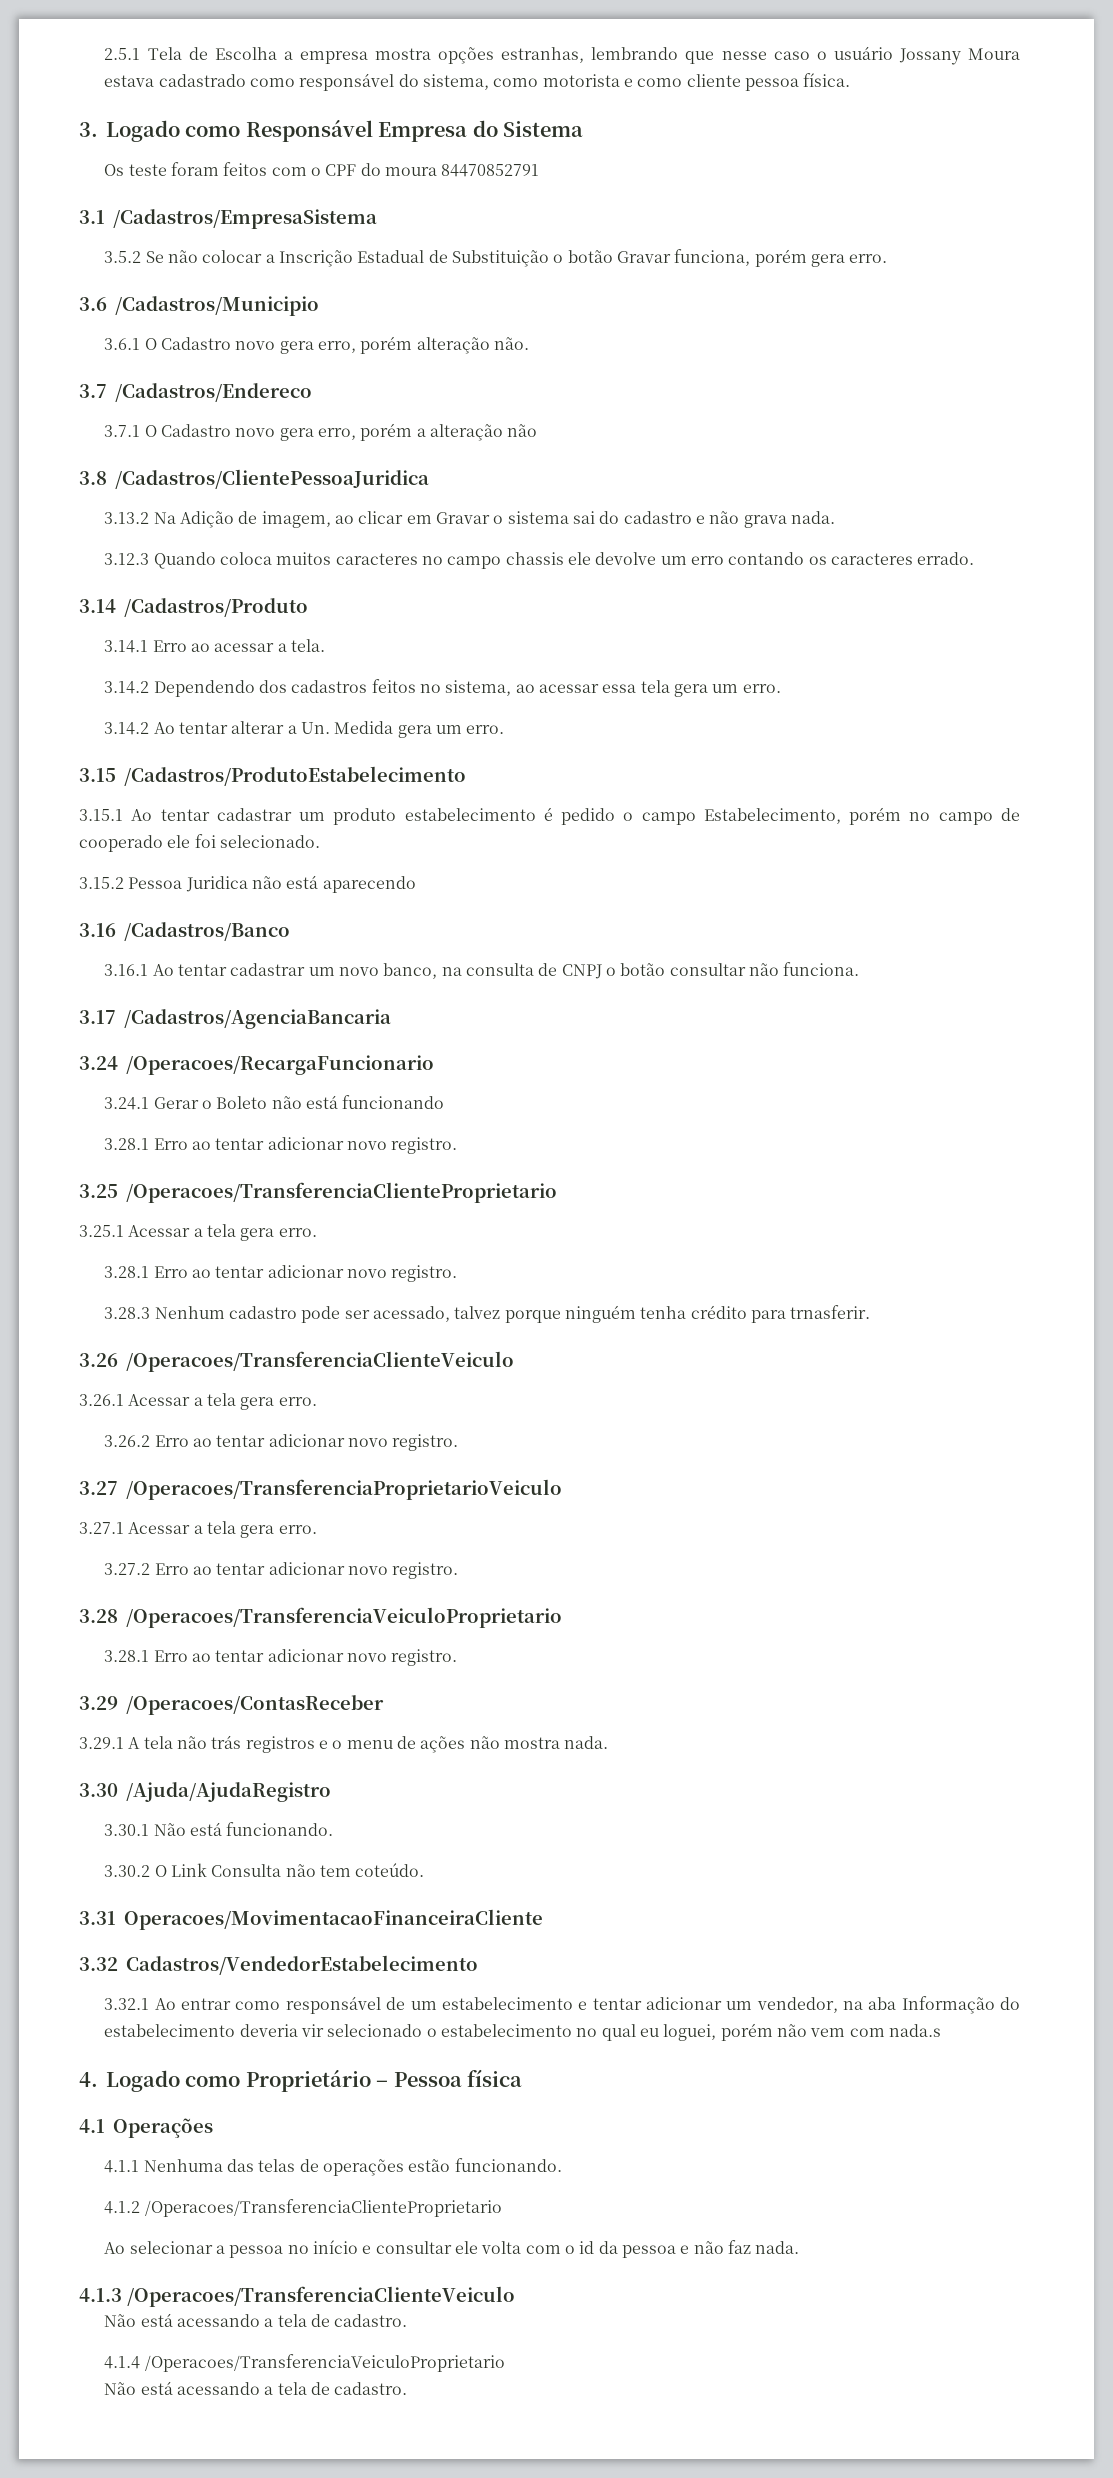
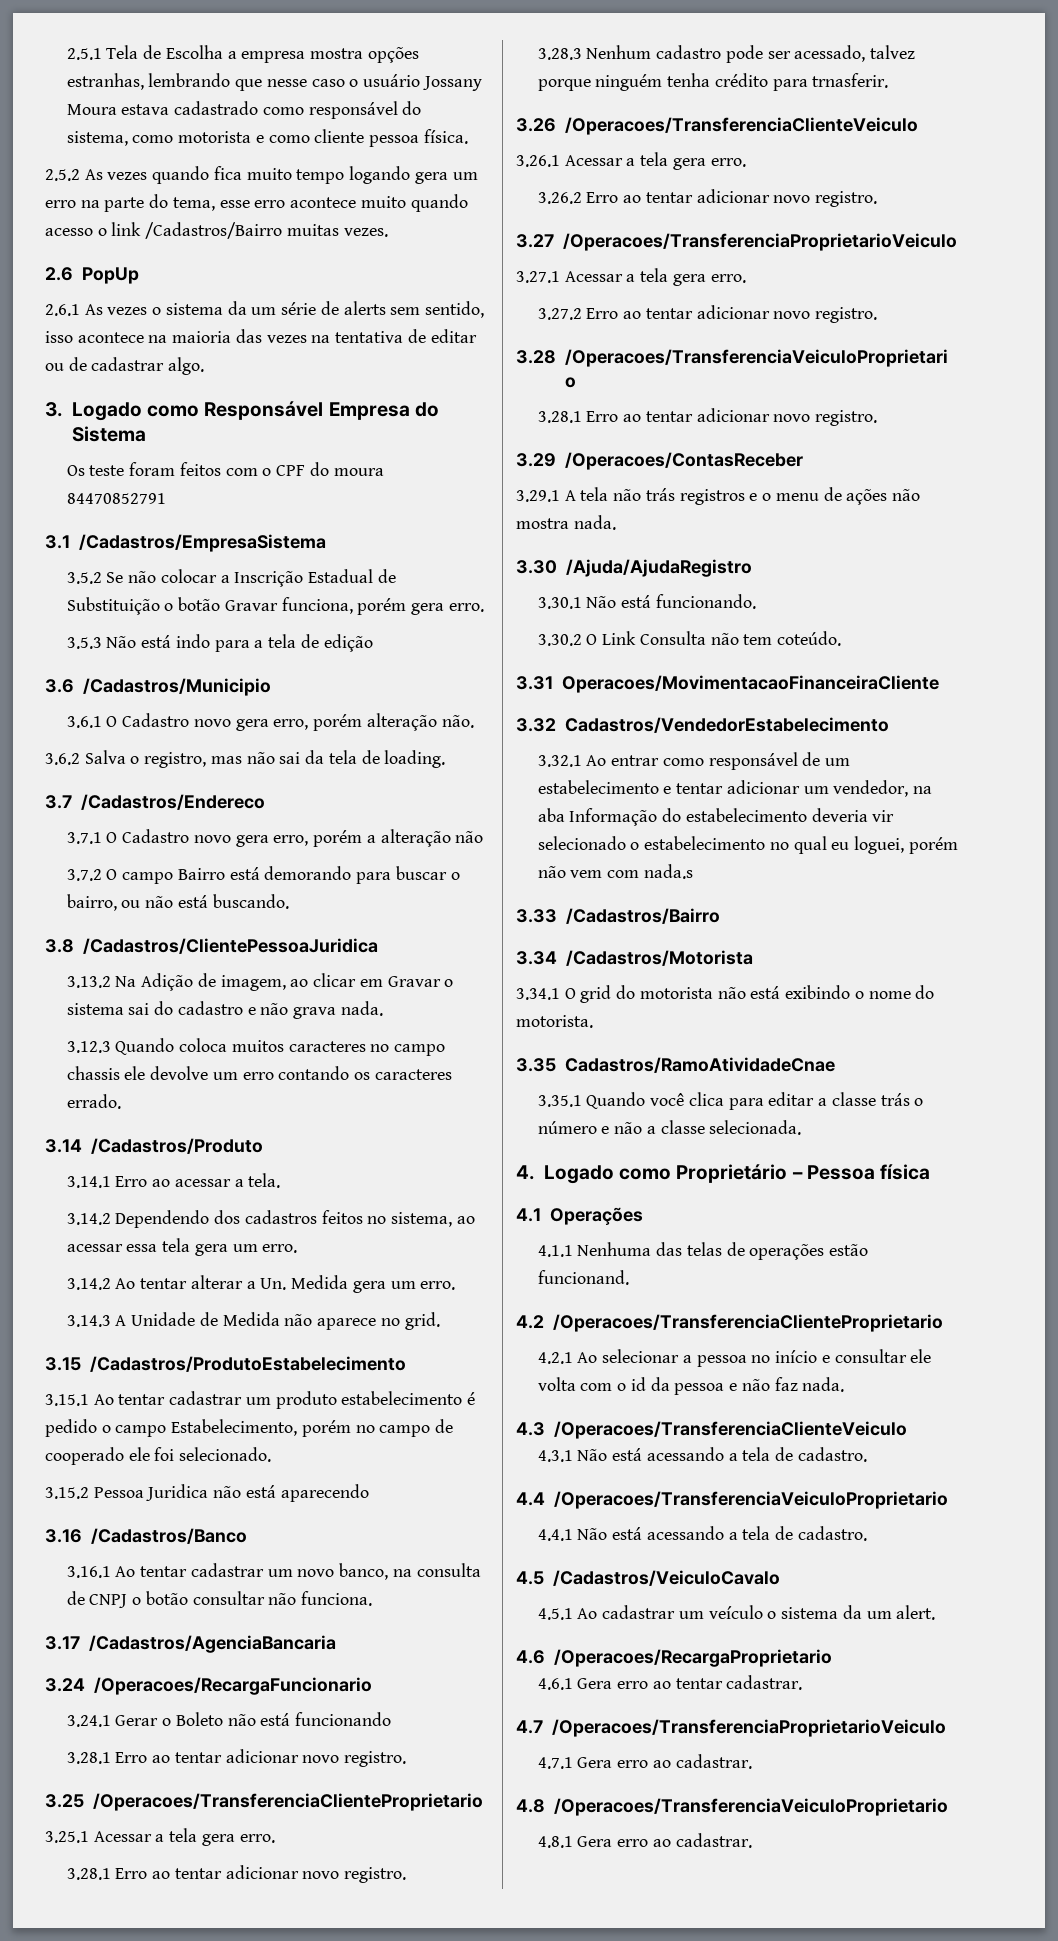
+ 2.5.2 As vezes quando fica muito tempo logando gera um erro na parte do tema, esse erro acontece muito quando acesso o link /Cadastros/Bairro muitas vezes.
+ 2.6 PopUp
+ 2.6.1 As vezes o sistema da um série de alerts sem sentido, isso acontece na maioria das vezes na tentativa de editar ou de cadastrar algo.
+ 3.5.3 Não está indo para a tela de edição
+ 3.6.2 Salva o registro, mas não sai da tela de loading.
+ 3.7.2 O campo Bairro está demorando para buscar o bairro, ou não está buscando.
+ 3.14.3 A Unidade de Medida não aparece no grid.
+ 3.33 /Cadastros/Bairro
+ 3.34 /Cadastros/Motorista
+ 3.34.1 O grid do motorista não está exibindo o nome do motorista.
+ 3.35 Cadastros/RamoAtividadeCnae
+ 3.35.1 Quando você clica para editar a classe trás o número e não a classe selecionada.
- 4.1.1 Nenhuma das telas de operações estão funcionando.
- 4.1.2 /Operacoes/TransferenciaClienteProprietario
- Ao selecionar a pessoa no início e consultar ele volta com o id da pessoa e não faz nada.
+ 4.1.1 Nenhuma das telas de operações estão funcionand.
+ 4.2 /Operacoes/TransferenciaClienteProprietario
+ 4.2.1 Ao selecionar a pessoa no início e consultar ele volta com o id da pessoa e não faz nada.
- 4.1.3 /Operacoes/TransferenciaClienteVeiculo
- Não está acessando a tela de cadastro.
- 4.1.4 /Operacoes/TransferenciaVeiculoProprietario
- Não está acessando a tela de cadastro.
+ 4.3 /Operacoes/TransferenciaClienteVeiculo
+ 4.3.1 Não está acessando a tela de cadastro.
+ 4.4 /Operacoes/TransferenciaVeiculoProprietario
+ 4.4.1 Não está acessando a tela de cadastro.
+ 4.5 /Cadastros/VeiculoCavalo
+ 4.5.1 Ao cadastrar um veículo o sistema da um alert.
+ 4.6 /Operacoes/RecargaProprietario
+ 4.6.1 Gera erro ao tentar cadastrar.
+ 4.7 /Operacoes/TransferenciaProprietarioVeiculo
+ 4.7.1 Gera erro ao cadastrar.
+ 4.8 /Operacoes/TransferenciaVeiculoProprietario
+ 4.8.1 Gera erro ao cadastrar.

